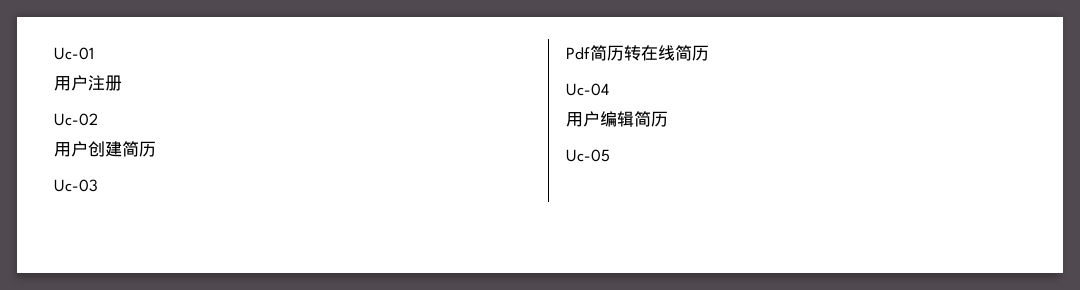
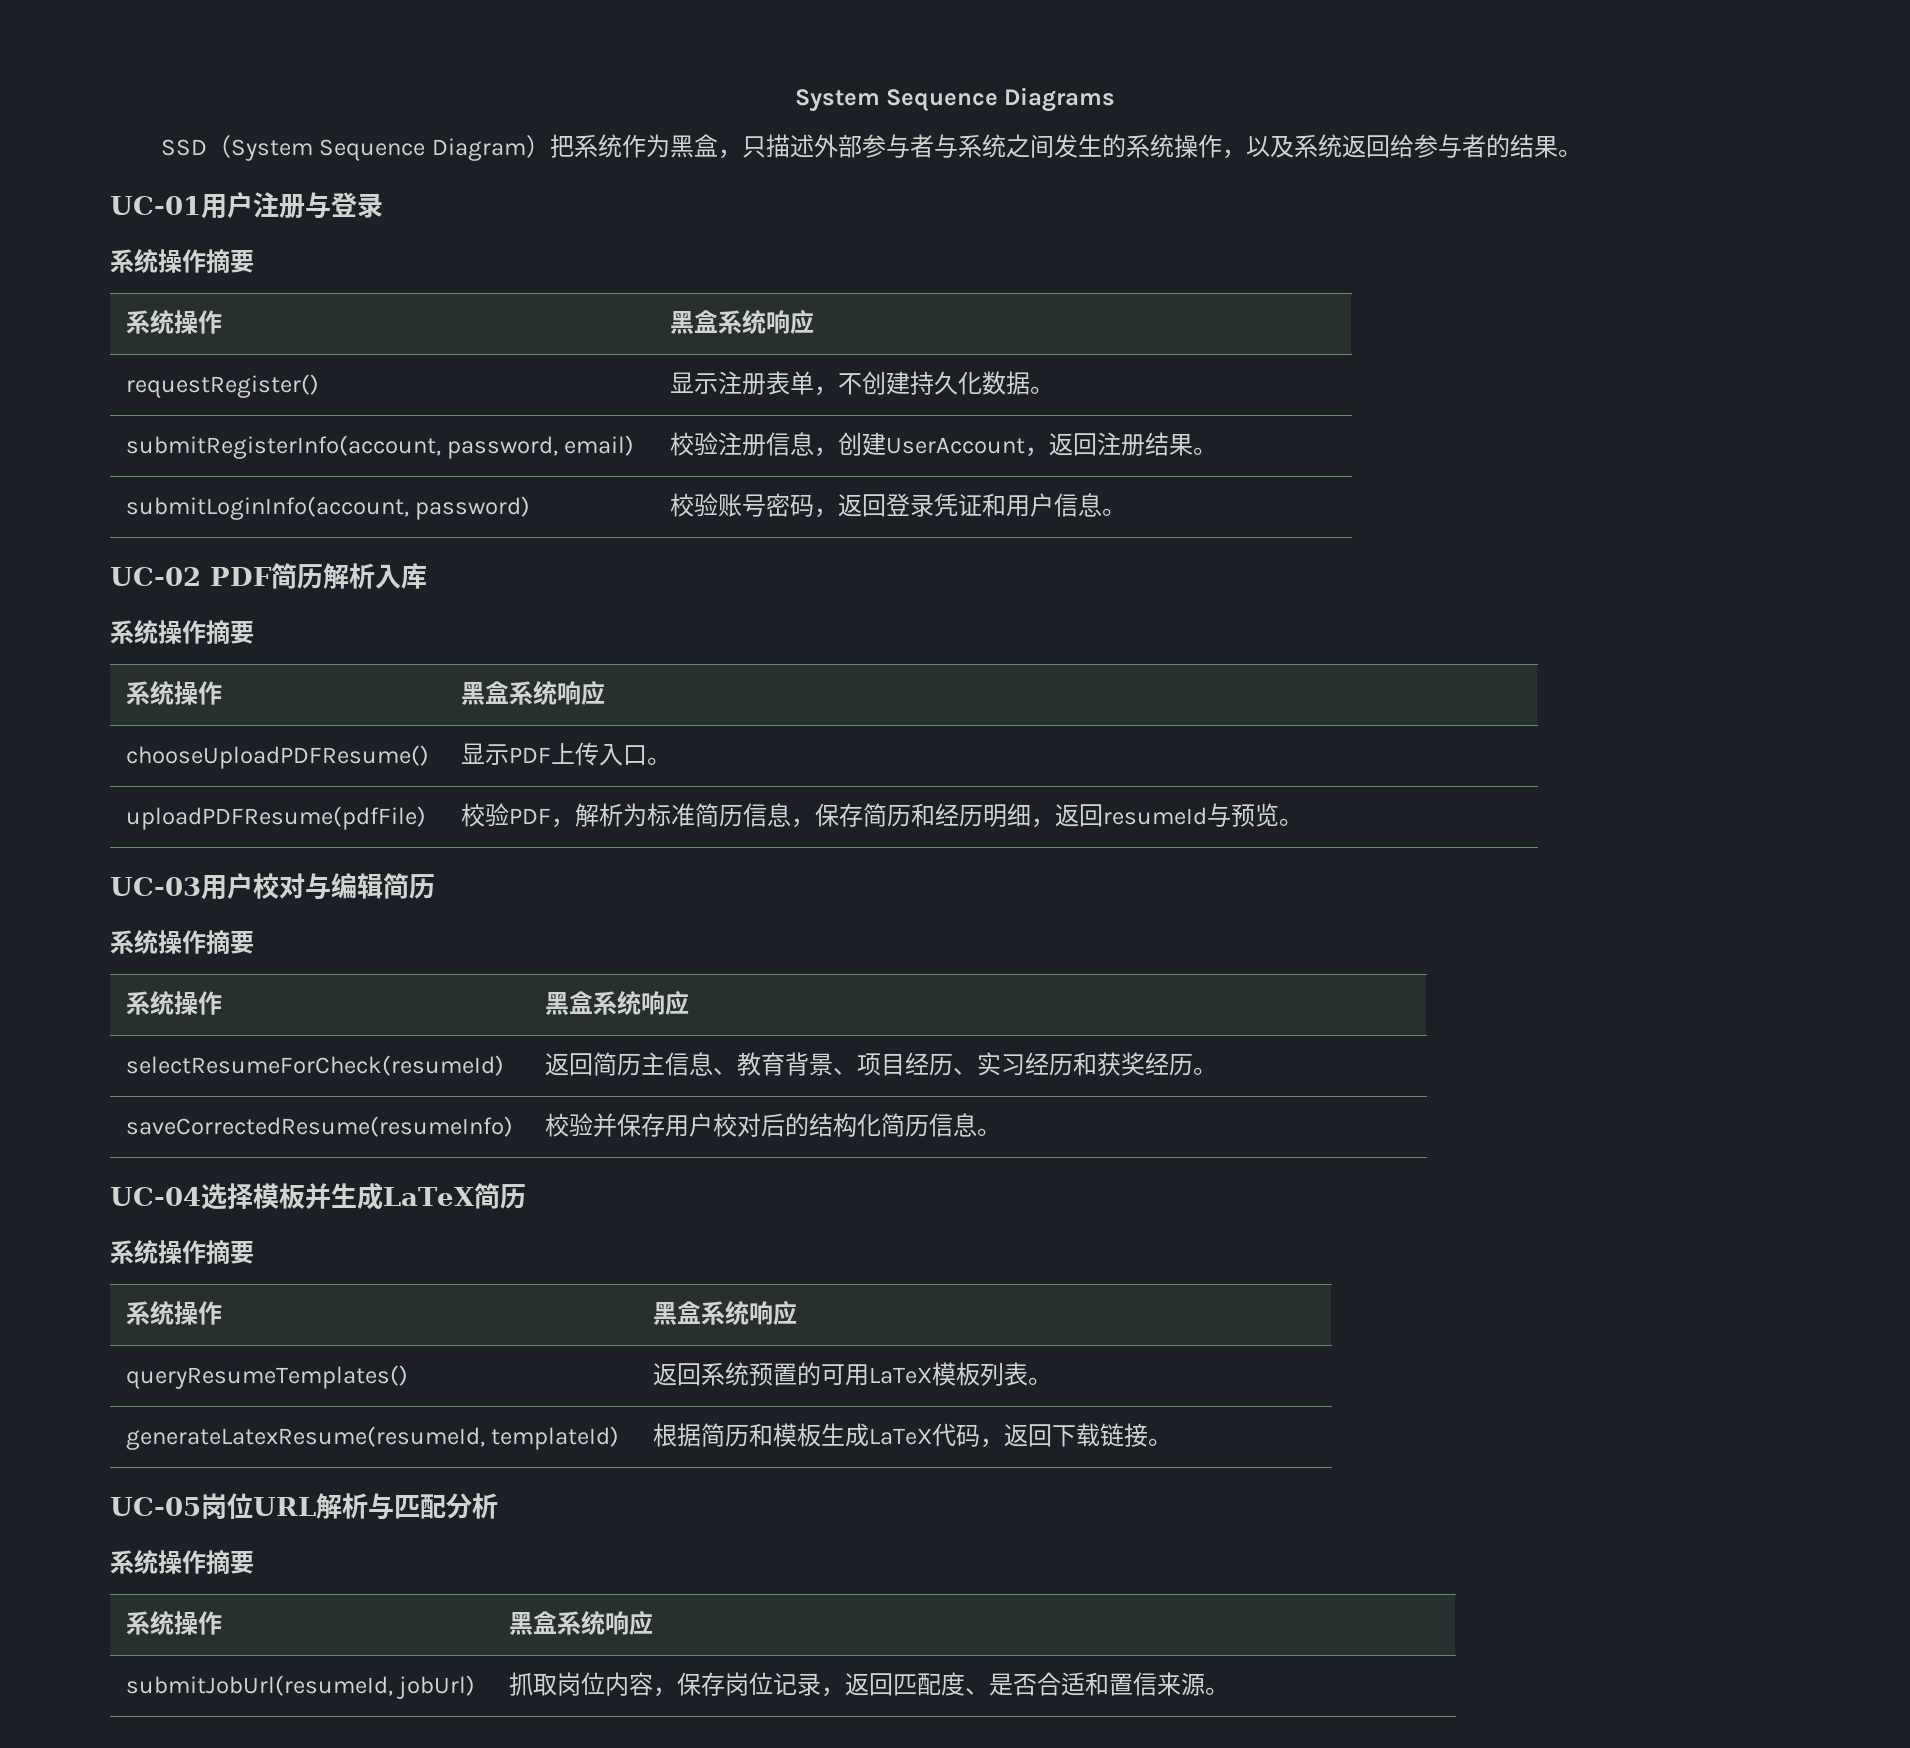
- Uc-01
- 用户注册
- Uc-02
- 用户创建简历
- Uc-03
- Pdf简历转在线简历
- Uc-04
- 用户编辑简历
- Uc-05
+ System Sequence Diagrams
+ SSD（System Sequence Diagram）把系统作为黑盒，只描述外部参与者与系统之间发生的系统操作，以及系统返回给参与者的结果。
+ UC-01用户注册与登录
+ 系统操作摘要
+ 系统操作 | 黑盒系统响应
+ requestRegister() | 显示注册表单，不创建持久化数据。
+ submitRegisterInfo(account, password, email) | 校验注册信息，创建UserAccount，返回注册结果。
+ submitLoginInfo(account, password) | 校验账号密码，返回登录凭证和用户信息。
+ UC-02 PDF简历解析入库
+ 系统操作摘要
+ 系统操作 | 黑盒系统响应
+ chooseUploadPDFResume() | 显示PDF上传入口。
+ uploadPDFResume(pdfFile) | 校验PDF，解析为标准简历信息，保存简历和经历明细，返回resumeId与预览。
+ UC-03用户校对与编辑简历
+ 系统操作摘要
+ 系统操作 | 黑盒系统响应
+ selectResumeForCheck(resumeId) | 返回简历主信息、教育背景、项目经历、实习经历和获奖经历。
+ saveCorrectedResume(resumeInfo) | 校验并保存用户校对后的结构化简历信息。
+ UC-04选择模板并生成LaTeX简历
+ 系统操作摘要
+ 系统操作 | 黑盒系统响应
+ queryResumeTemplates() | 返回系统预置的可用LaTeX模板列表。
+ generateLatexResume(resumeId, templateId) | 根据简历和模板生成LaTeX代码，返回下载链接。
+ UC-05岗位URL解析与匹配分析
+ 系统操作摘要
+ 系统操作 | 黑盒系统响应
+ submitJobUrl(resumeId, jobUrl) | 抓取岗位内容，保存岗位记录，返回匹配度、是否合适和置信来源。

